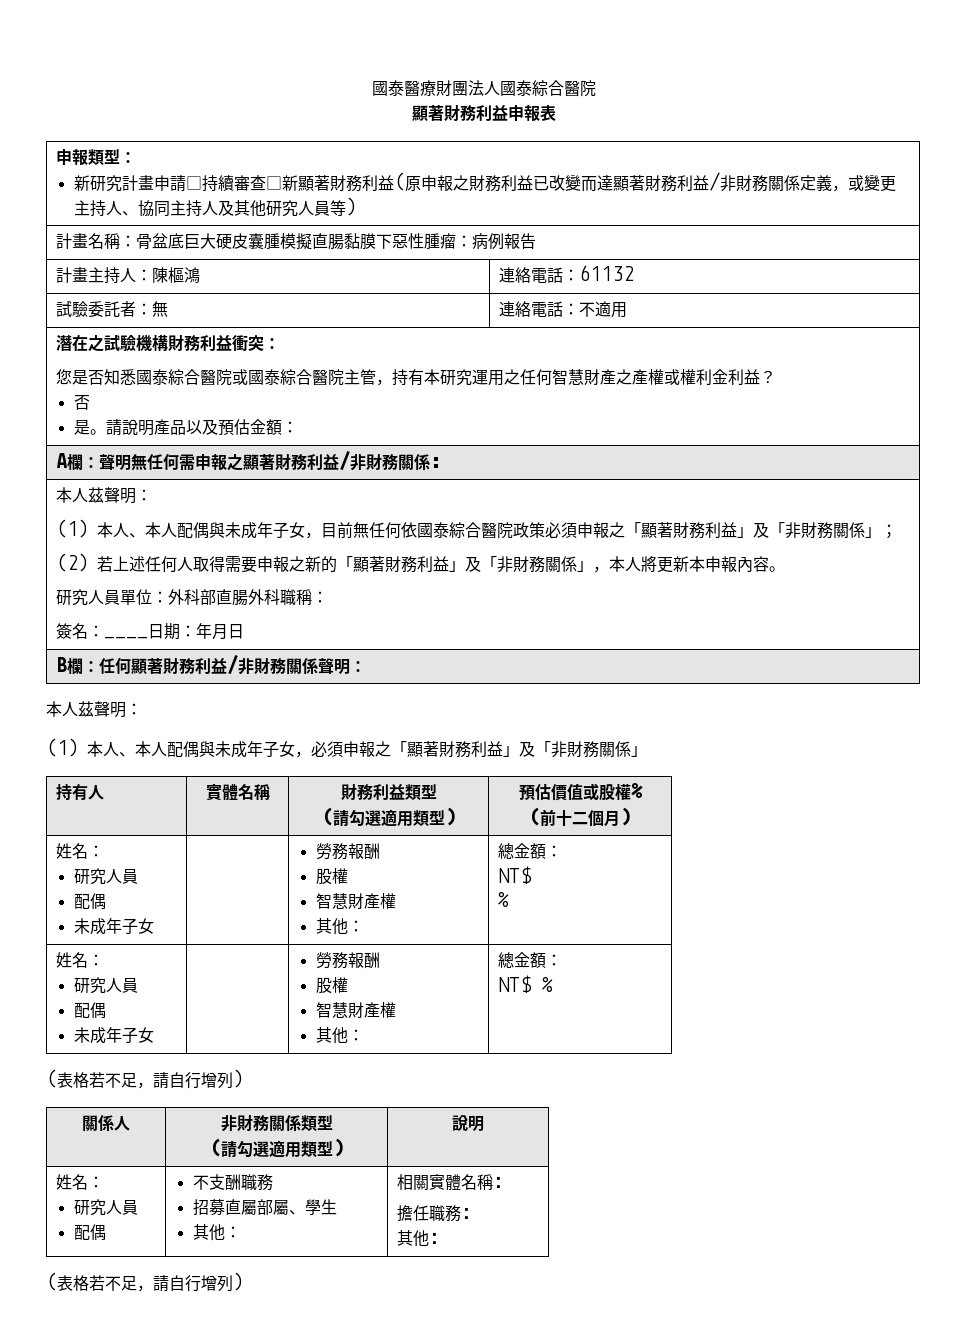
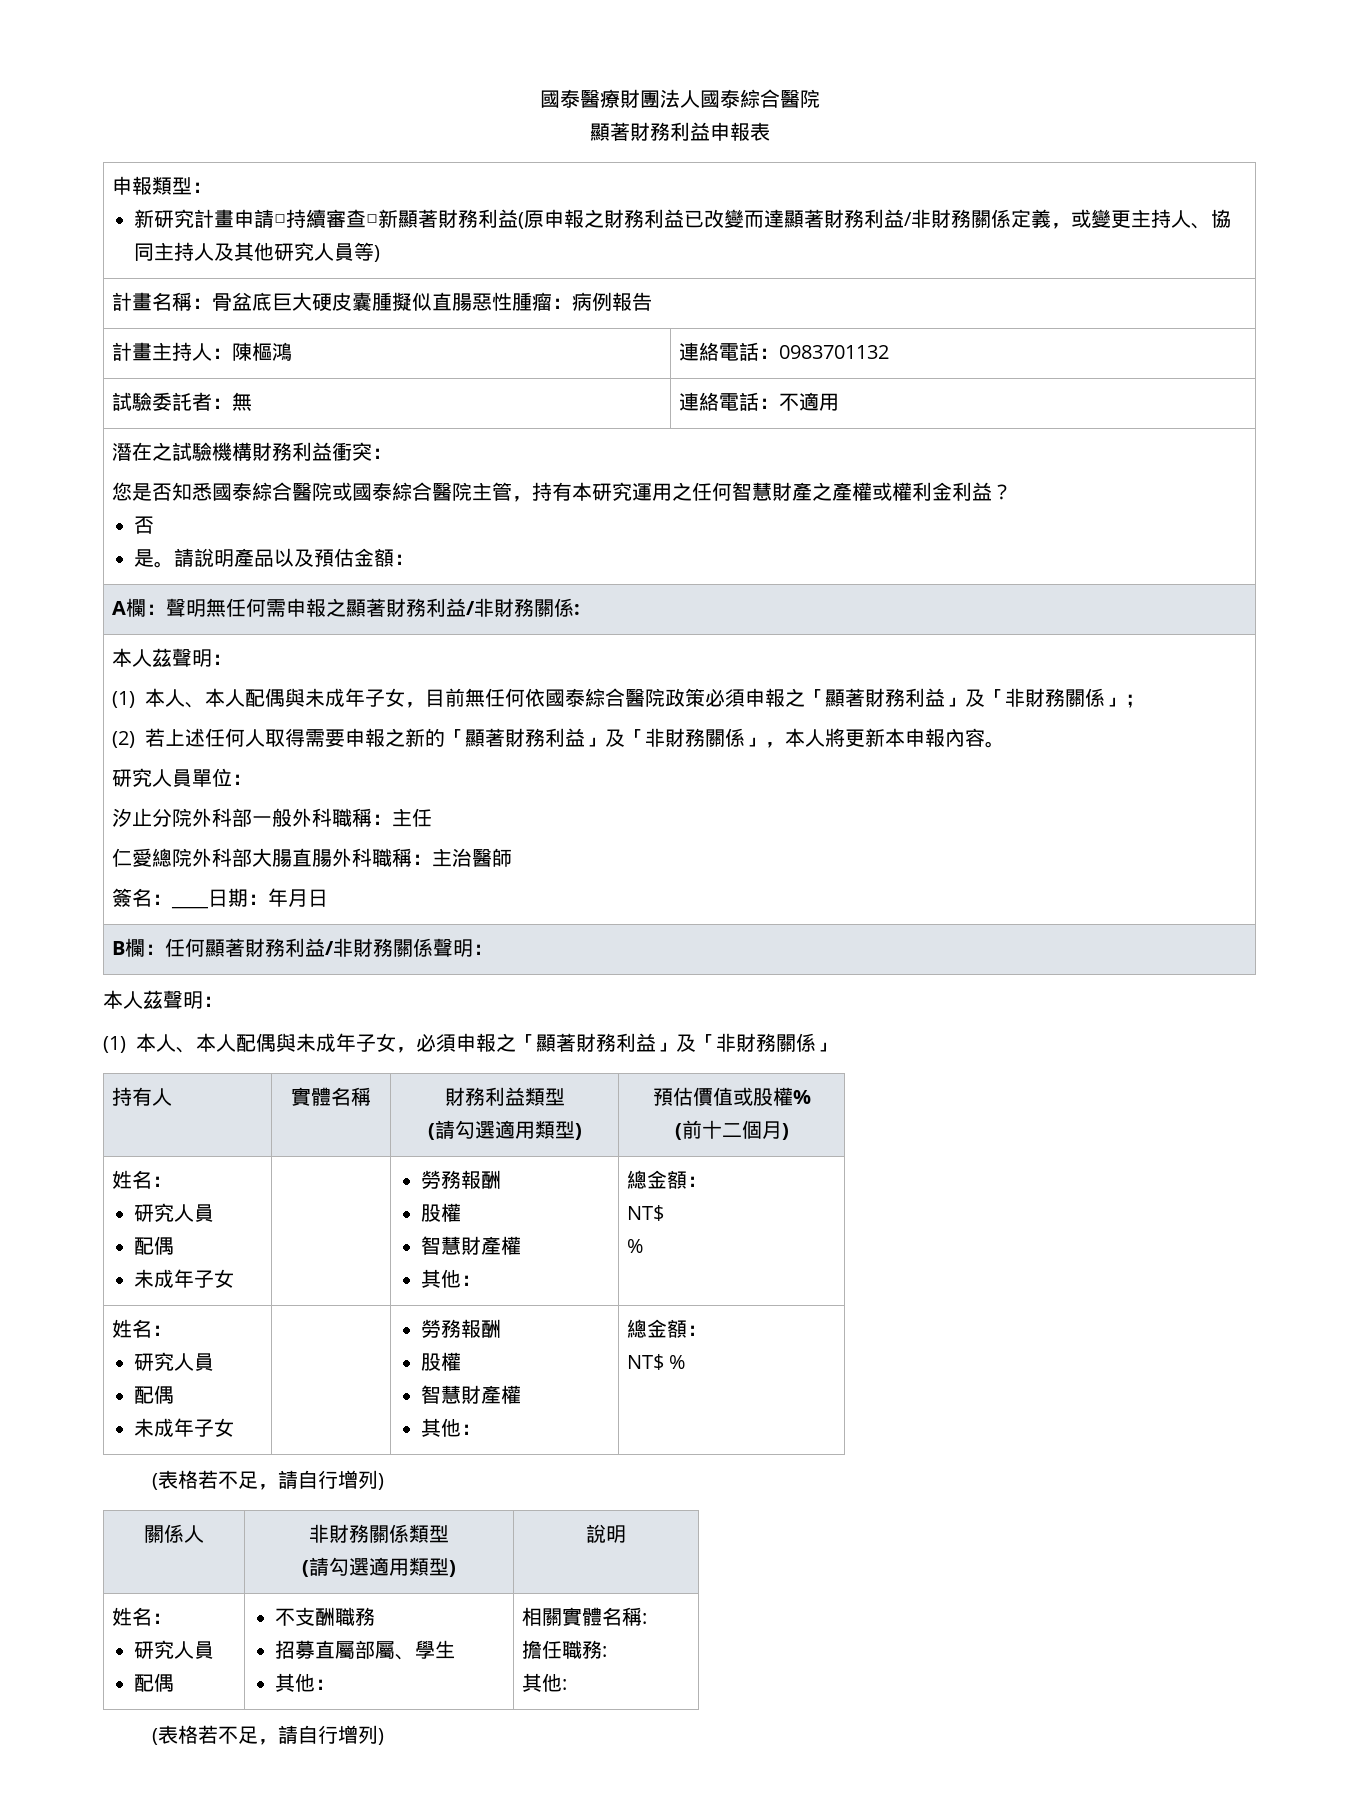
- 計畫名稱：骨盆底巨大硬皮囊腫模擬直腸黏膜下惡性腫瘤：病例報告
+ 計畫名稱：骨盆底巨大硬皮囊腫擬似直腸惡性腫瘤：病例報告
- 計畫主持人：陳樞鴻 | 連絡電話：61132
+ 計畫主持人：陳樞鴻 | 連絡電話：0983701132
- 研究人員單位：外科部直腸外科職稱：
+ 研究人員單位：
+ 汐止分院外科部一般外科職稱：主任
+ 仁愛總院外科部大腸直腸外科職稱：主治醫師

